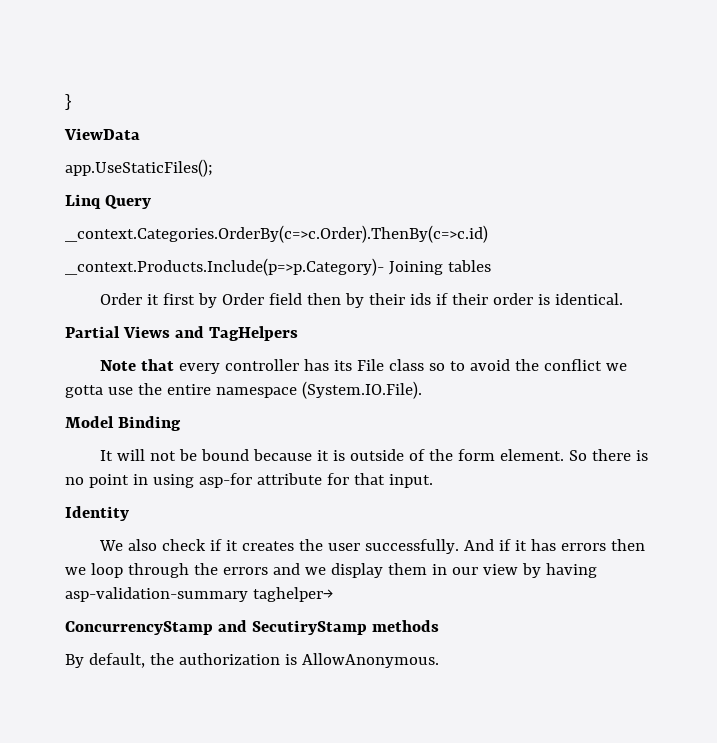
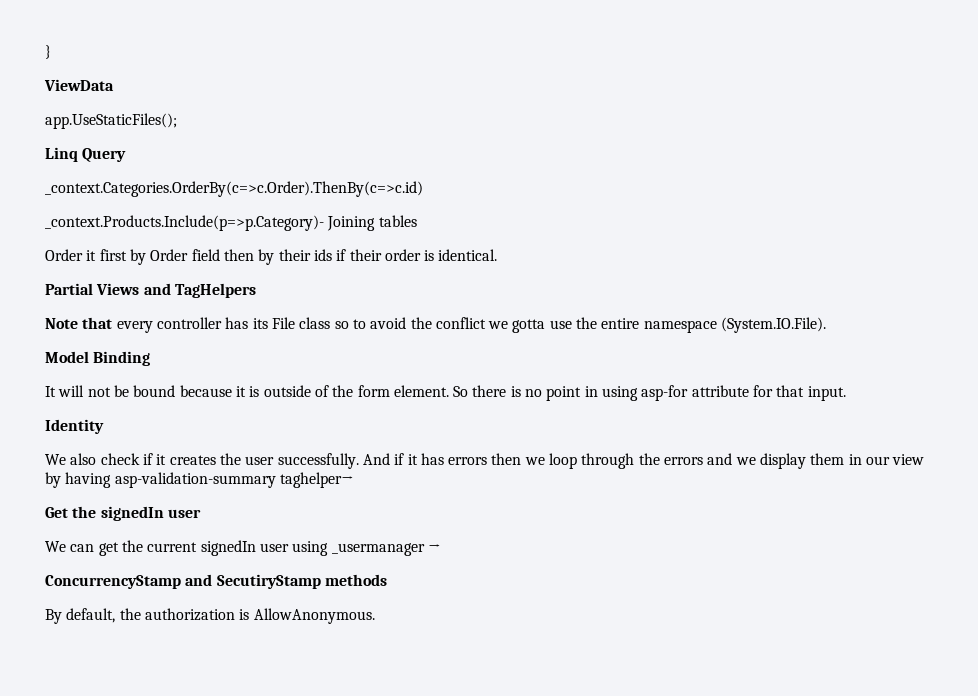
+ Get the signedIn user
+ We can get the current signedIn user using _usermanager →

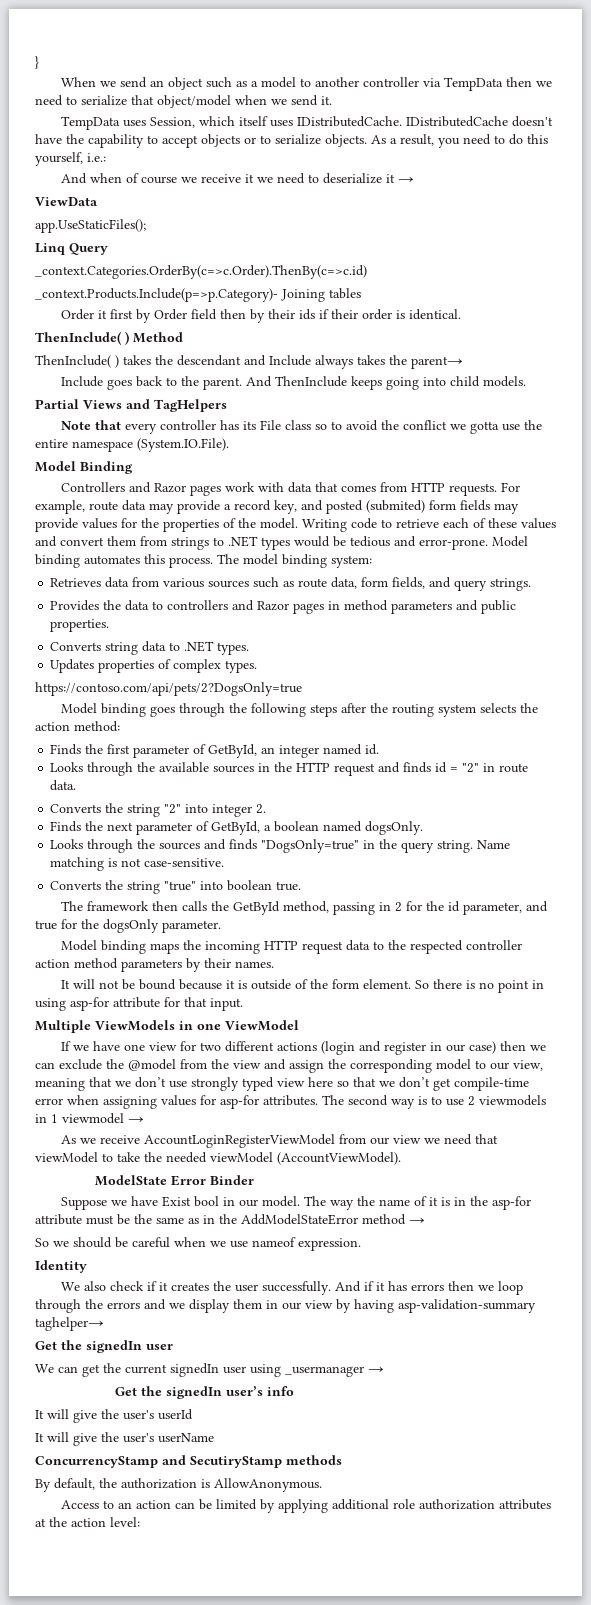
+ When we send an object such as a model to another controller via TempData then we need to serialize that object/model when we send it.
+ TempData uses Session, which itself uses IDistributedCache. IDistributedCache doesn't have the capability to accept objects or to serialize objects. As a result, you need to do this yourself, i.e.:
+ And when of course we receive it we need to deserialize it →
+ ThenInclude( ) Method
+ ThenInclude( ) takes the descendant and Include always takes the parent→
+ Include goes back to the parent. And ThenInclude keeps going into child models.
+ Controllers and Razor pages work with data that comes from HTTP requests. For example, route data may provide a record key, and posted (submited) form fields may provide values for the properties of the model. Writing code to retrieve each of these values and convert them from strings to .NET types would be tedious and error-prone. Model binding automates this process. The model binding system:
+ Retrieves data from various sources such as route data, form fields, and query strings.
+ Provides the data to controllers and Razor pages in method parameters and public properties.
+ Converts string data to .NET types.
+ Updates properties of complex types.
+ https://contoso.com/api/pets/2?DogsOnly=true
+ Model binding goes through the following steps after the routing system selects the action method:
+ Finds the first parameter of GetById, an integer named id.
+ Looks through the available sources in the HTTP request and finds id = "2" in route data.
+ Converts the string "2" into integer 2.
+ Finds the next parameter of GetById, a boolean named dogsOnly.
+ Looks through the sources and finds "DogsOnly=true" in the query string. Name matching is not case-sensitive.
+ Converts the string "true" into boolean true.
+ The framework then calls the GetById method, passing in 2 for the id parameter, and true for the dogsOnly parameter.
+ Model binding maps the incoming HTTP request data to the respected controller action method parameters by their names.
+ Multiple ViewModels in one ViewModel
+ If we have one view for two different actions (login and register in our case) then we can exclude the @model from the view and assign the corresponding model to our view, meaning that we don’t use strongly typed view here so that we don’t get compile-time error when assigning values for asp-for attributes. The second way is to use 2 viewmodels in 1 viewmodel →
+ As we receive AccountLoginRegisterViewModel from our view we need that viewModel to take the needed viewModel (AccountViewModel).
+ ModelState Error Binder
+ Suppose we have Exist bool in our model. The way the name of it is in the asp-for attribute must be the same as in the AddModelStateError method →
+ So we should be careful when we use nameof expression.
+ Get the signedIn user’s info
+ It will give the user's userId
+ It will give the user's userName
+ Access to an action can be limited by applying additional role authorization attributes at the action level:

